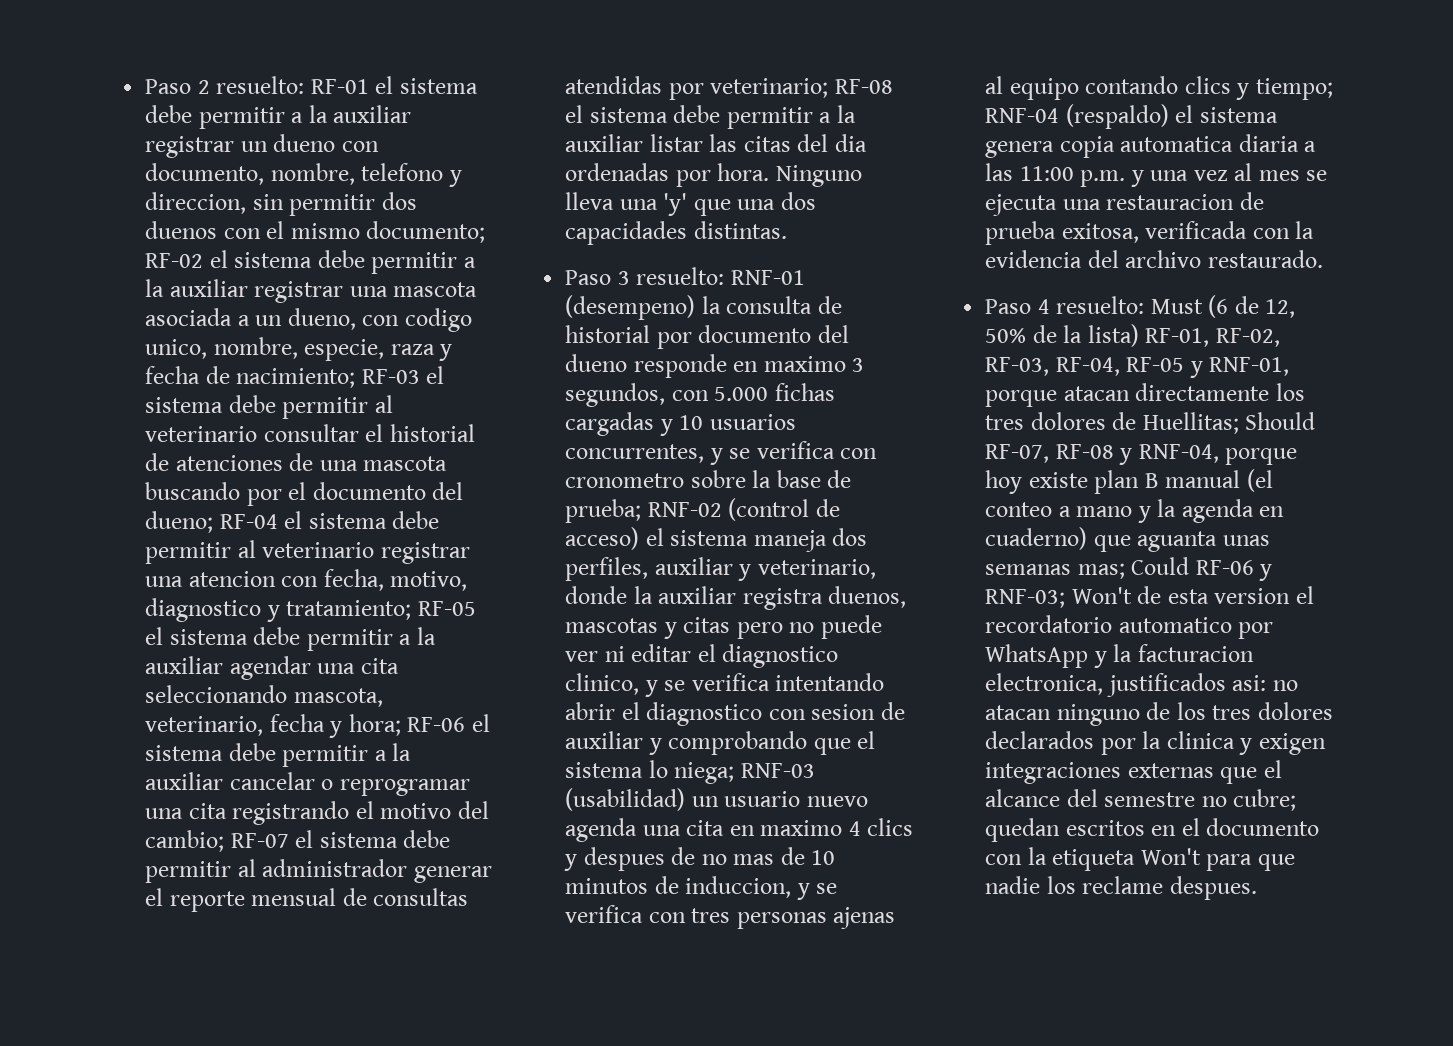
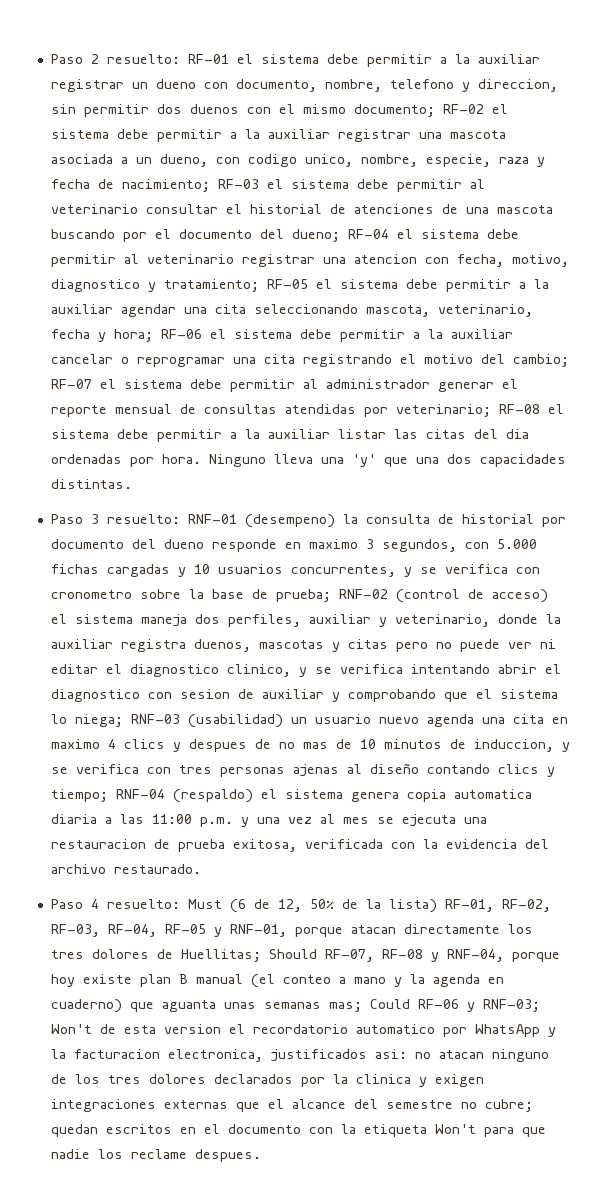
- RNF-03 (usabilidad) un usuario nuevo agenda una cita en maximo 4 clics y despues de no mas de 10 minutos de induccion, y se verifica con tres personas ajenas al equipo contando clics y tiempo;
+ RNF-03 (usabilidad) un usuario nuevo agenda una cita en maximo 4 clics y despues de no mas de 10 minutos de induccion, y se verifica con tres personas ajenas al diseño contando clics y tiempo;

